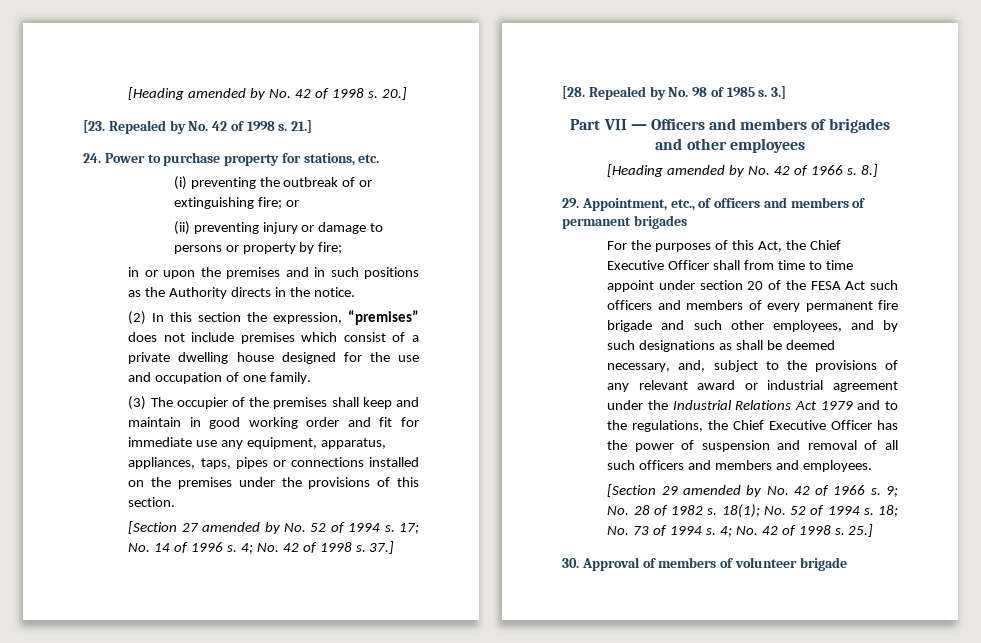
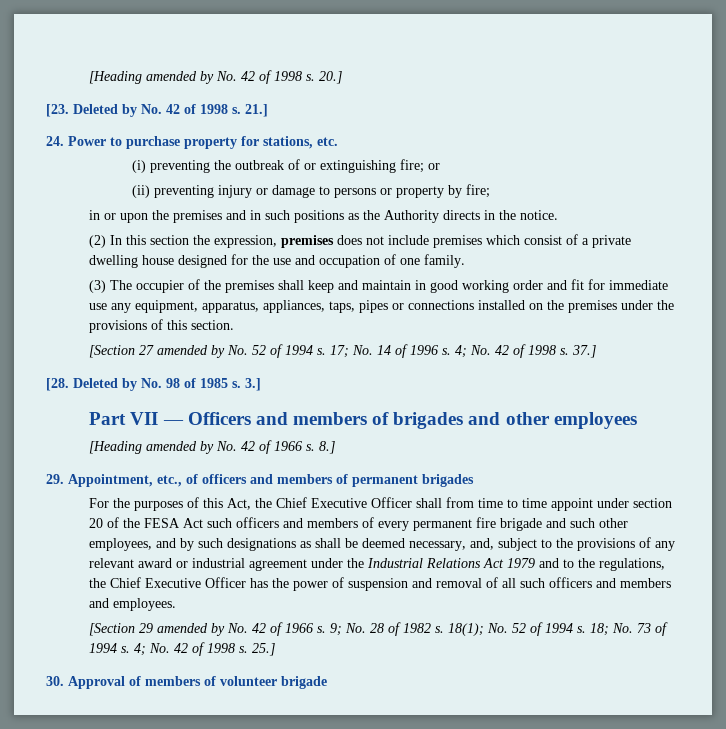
- [23. Repealed by No. 42 of 1998 s.
+ [23. Deleted by No. 42 of 1998 s.
- (2) In this section the expression, “premises” does not include premises which consist of a private dwelling house designed for the use and occupation of one family.
+ (2) In this section the expression, premises does not include premises which consist of a private dwelling house designed for the use and occupation of one family.
- [28. Repealed by No. 98 of 1985 s.
+ [28. Deleted by No. 98 of 1985 s.

